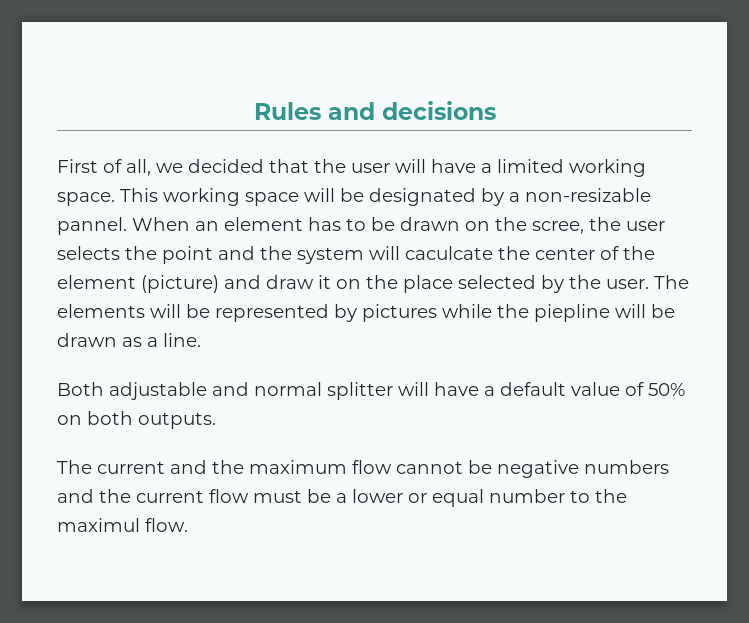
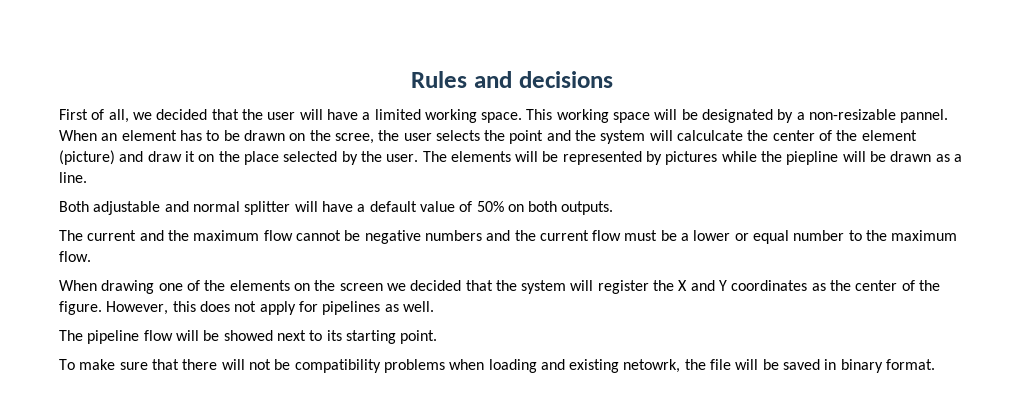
- When an element has to be drawn on the scree, the user selects the point and the system will caculcate the center of the element (picture) and draw it on the place selected by the user.
+ When an element has to be drawn on the scree, the user selects the point and the system will calculcate the center of the element (picture) and draw it on the place selected by the user.
- The current and the maximum flow cannot be negative numbers and the current flow must be a lower or equal number to the maximul flow.
+ The current and the maximum flow cannot be negative numbers and the current flow must be a lower or equal number to the maximum flow.
+ When drawing one of the elements on the screen we decided that the system will register the X and Y coordinates as the center of the figure. However, this does not apply for pipelines as well.
+ The pipeline flow will be showed next to its starting point.
+ To make sure that there will not be compatibility problems when loading and existing netowrk, the file will be saved in binary format.

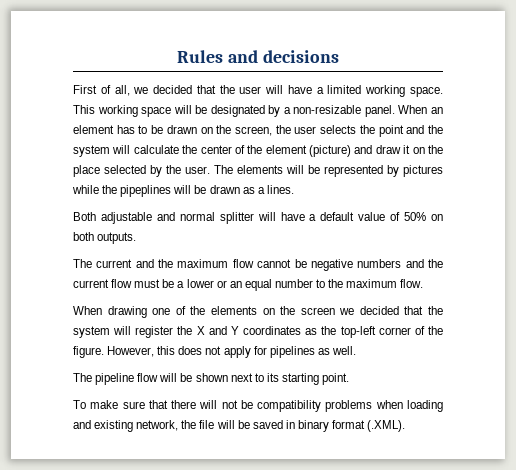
- This working space will be designated by a non-resizable pannel.
+ This working space will be designated by a non-resizable panel.
- When an element has to be drawn on the scree, the user selects the point and the system will calculcate the center of the element (picture) and draw it on the place selected by the user.
+ When an element has to be drawn on the screen, the user selects the point and the system will calculate the center of the element (picture) and draw it on the place selected by the user.
- The elements will be represented by pictures while the piepline will be drawn as a line.
+ The elements will be represented by pictures while the pipeplines will be drawn as a lines.
- The current and the maximum flow cannot be negative numbers and the current flow must be a lower or equal number to the maximum flow.
+ The current and the maximum flow cannot be negative numbers and the current flow must be a lower or an equal number to the maximum flow.
- When drawing one of the elements on the screen we decided that the system will register the X and Y coordinates as the center of the figure.
+ When drawing one of the elements on the screen we decided that the system will register the X and Y coordinates as the top-left corner of the figure.
- The pipeline flow will be showed next to its starting point.
+ The pipeline flow will be shown next to its starting point.
- To make sure that there will not be compatibility problems when loading and existing netowrk, the file will be saved in binary format.
+ To make sure that there will not be compatibility problems when loading and existing network, the file will be saved in binary format (.XML).

